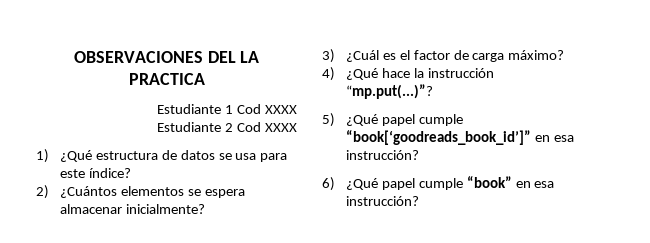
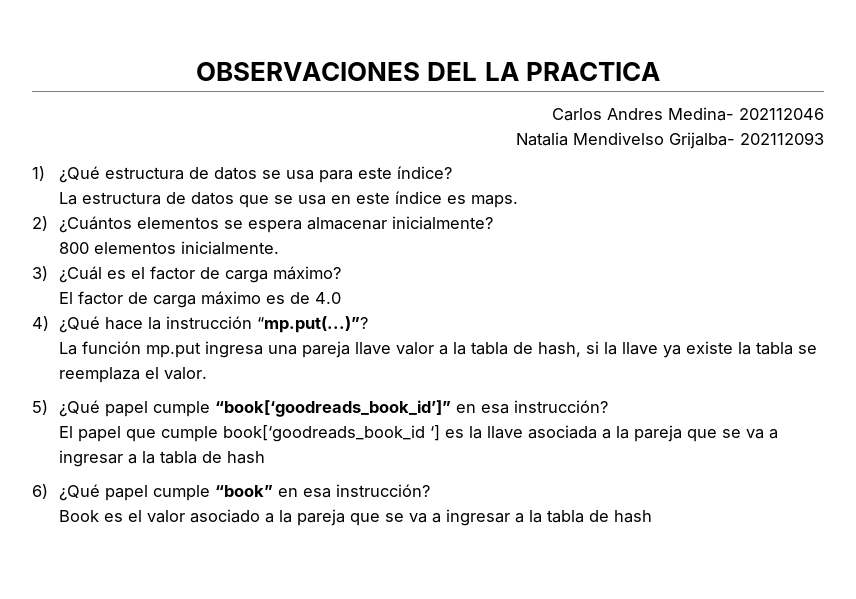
- Estudiante 1 Cod XXXX
- Estudiante 2 Cod XXXX
+ Carlos Andres Medina- 202112046
+ Natalia Mendivelso Grijalba- 202112093
+ La estructura de datos que se usa en este índice es maps.
+ 800 elementos inicialmente.
+ El factor de carga máximo es de 4.0
+ La función mp.put ingresa una pareja llave valor a la tabla de hash, si la llave ya existe la tabla se reemplaza el valor.
+ El papel que cumple book[‘goodreads_book_id ‘] es la llave asociada a la pareja que se va a ingresar a la tabla de hash
+ Book es el valor asociado a la pareja que se va a ingresar a la tabla de hash

